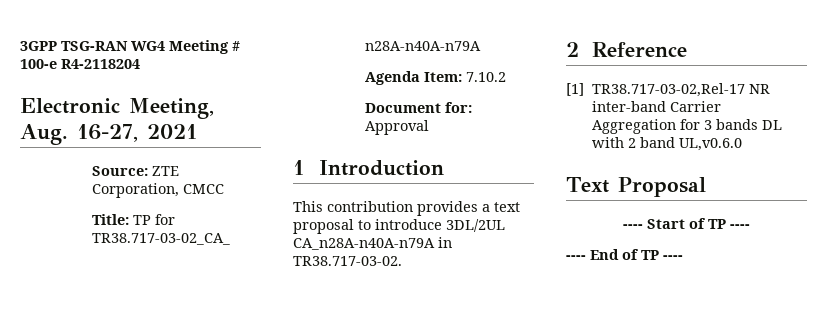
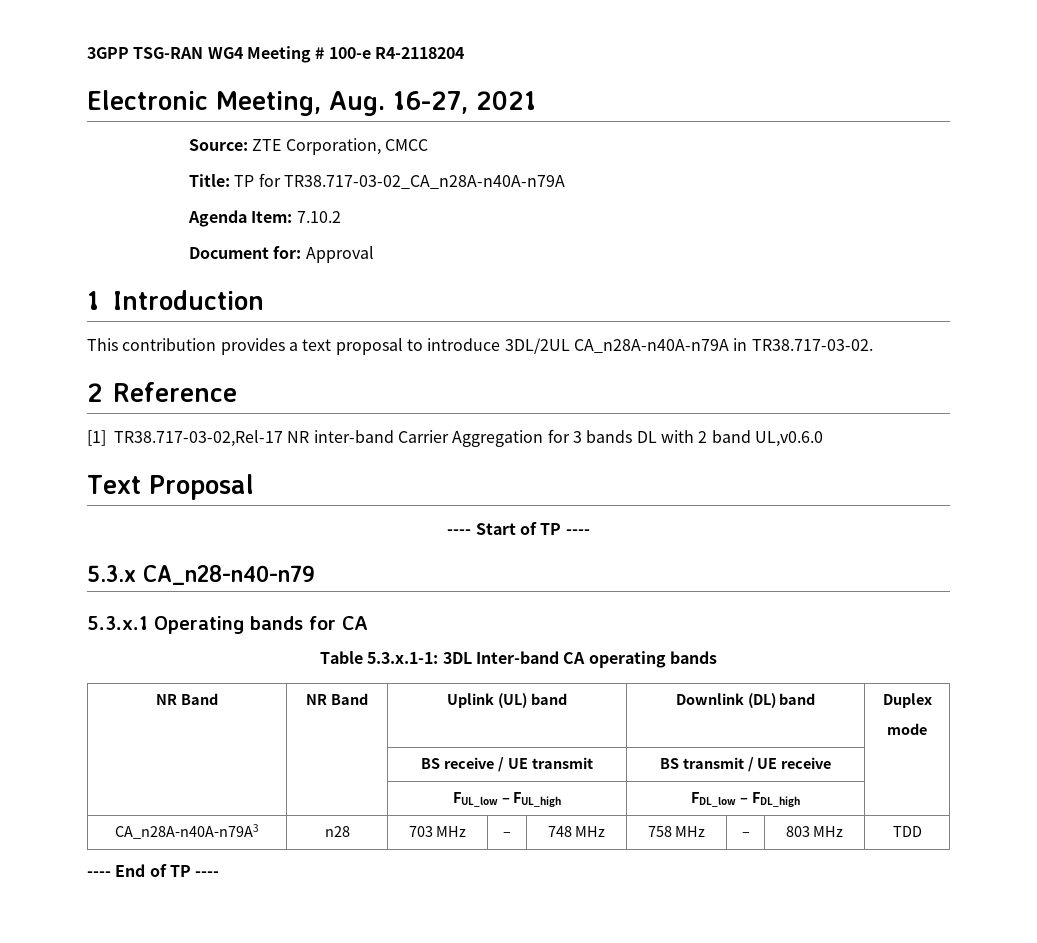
+ 5.3.x CA_n28-n40-n79
+ 5.3.x.1 Operating bands for CA
+ Table 5.3.x.1-1: 3DL Inter-band CA operating bands
+ NR Band | NR Band | Uplink (UL) band | Downlink (DL) band | Duplex
+ mode
+ | | BS receive / UE transmit | BS transmit / UE receive |
+ | | FUL_low – FUL_high | FDL_low – FDL_high |
+ CA_n28A-n40A-n79A3 | n28 | 703 MHz | – | 748 MHz | 758 MHz | – | 803 MHz | TDD

